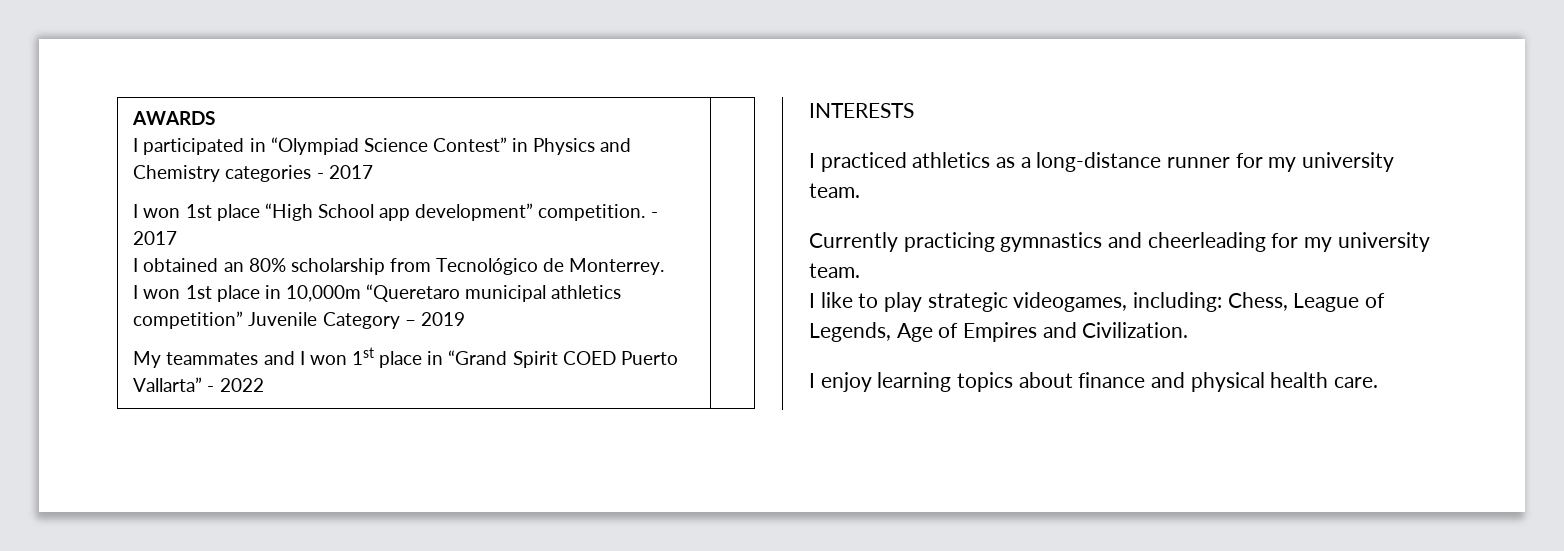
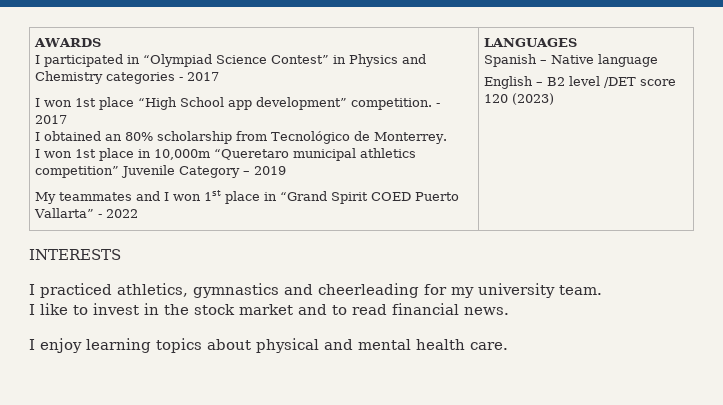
+ LANGUAGES
+ Spanish – Native language
+ English – B2 level /DET score 120 (2023)
  INTERESTS
- I practiced athletics as a long-distance runner for my university team.
- Currently practicing gymnastics and cheerleading for my university team.
+ I practiced athletics, gymnastics and cheerleading for my university team.
- I like to play strategic videogames, including: Chess, League of Legends, Age of Empires and Civilization.
+ I like to invest in the stock market and to read financial news.
- I enjoy learning topics about finance and physical health care.
+ I enjoy learning topics about physical and mental health care.

